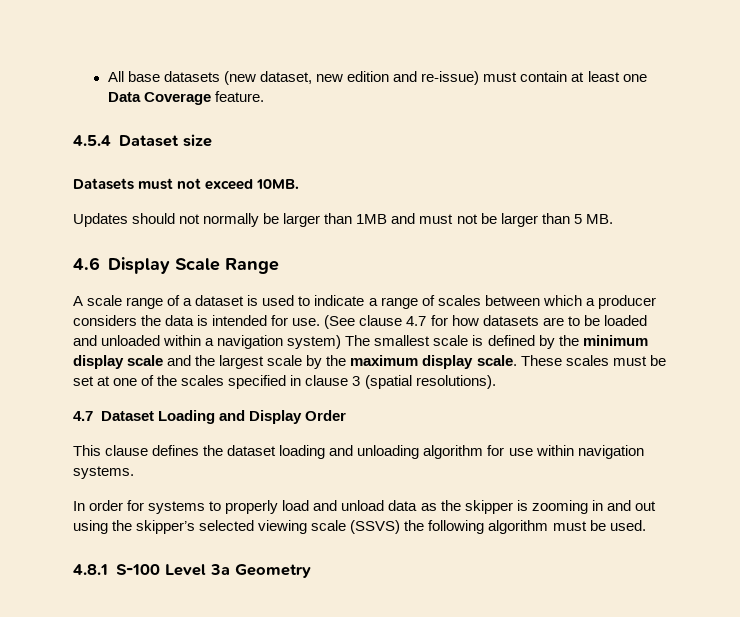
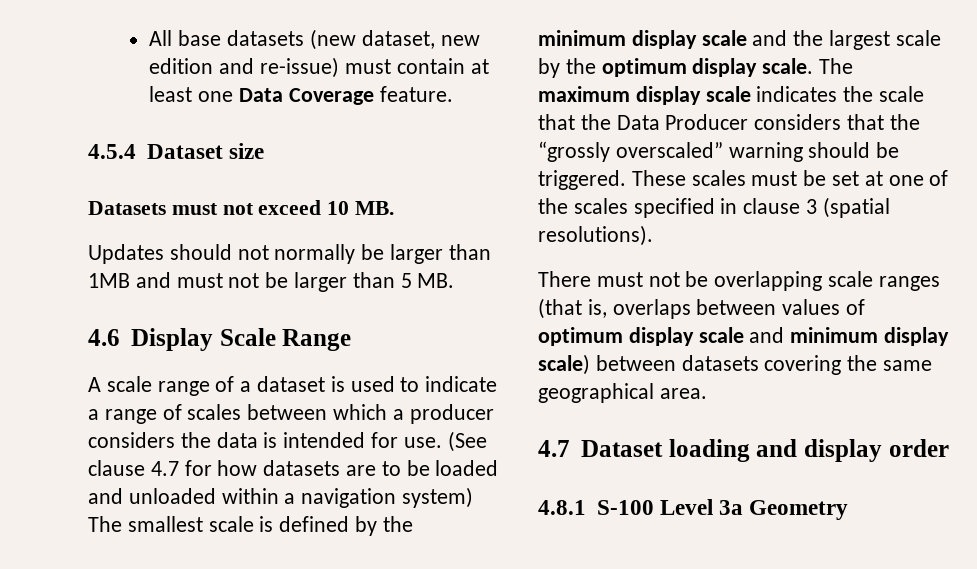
- Datasets must not exceed 10MB.
+ Datasets must not exceed 10 MB.
- (See clause 4.7 for how datasets are to be loaded and unloaded within a navigation system) The smallest scale is defined by the minimum display scale and the largest scale by the maximum display scale.
+ (See clause 4.7 for how datasets are to be loaded and unloaded within a navigation system) The smallest scale is defined by the minimum display scale and the largest scale by the optimum display scale. The maximum display scale indicates the scale that the Data Producer considers that the “grossly overscaled” warning should be triggered.
- 4.7 Dataset Loading and Display Order
- This clause defines the dataset loading and unloading algorithm for use within navigation systems.
- In order for systems to properly load and unload data as the skipper is zooming in and out using the skipper’s selected viewing scale (SSVS) the following algorithm must be used.
+ There must not be overlapping scale ranges (that is, overlaps between values of optimum display scale and minimum display scale) between datasets covering the same geographical area.
+ 4.7 Dataset loading and display order

